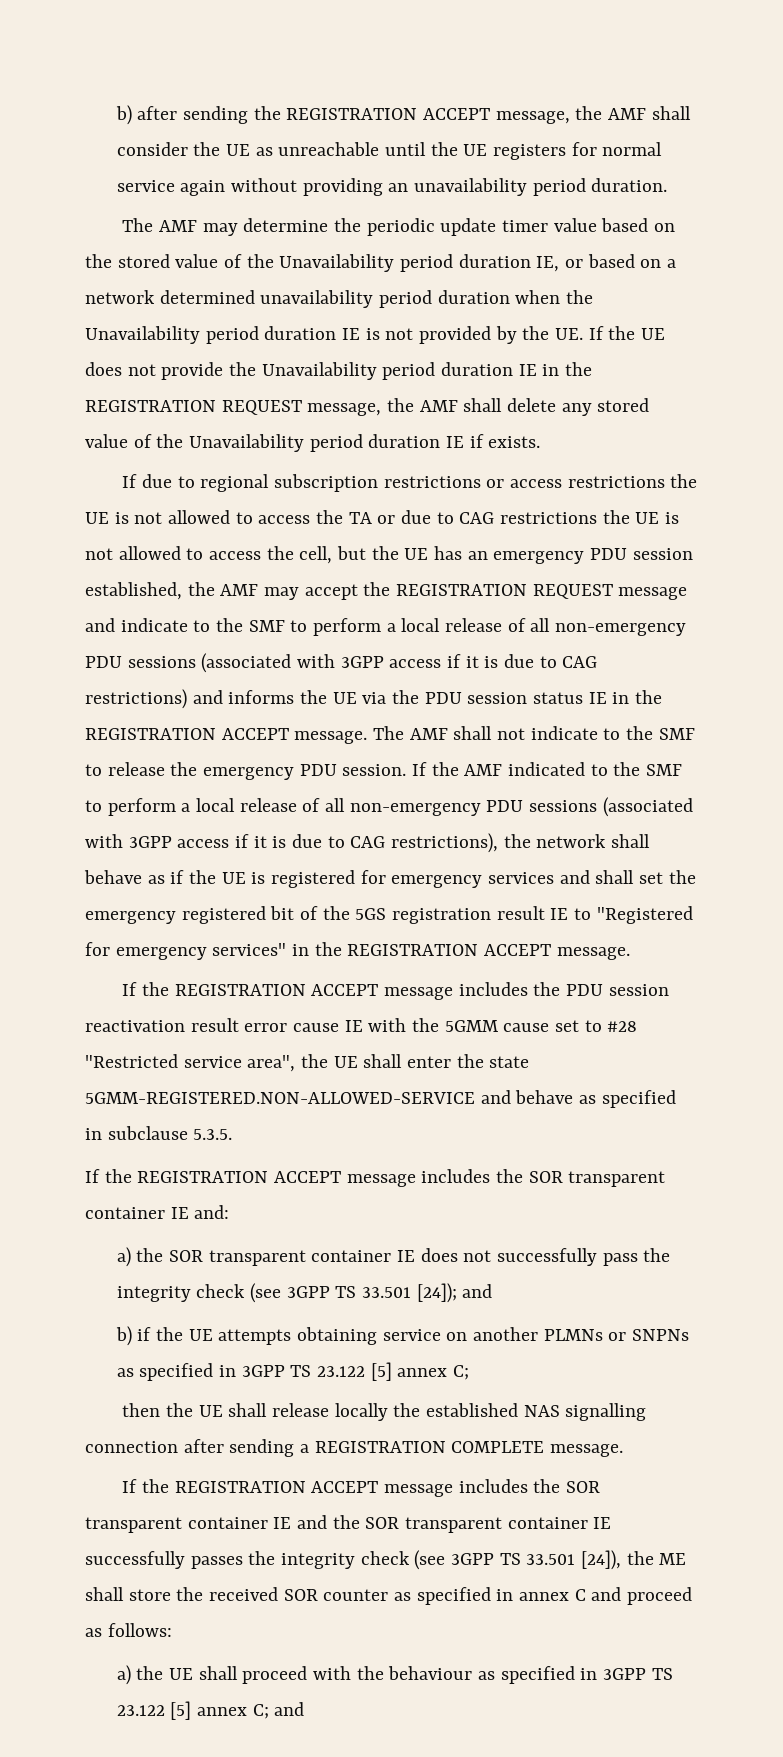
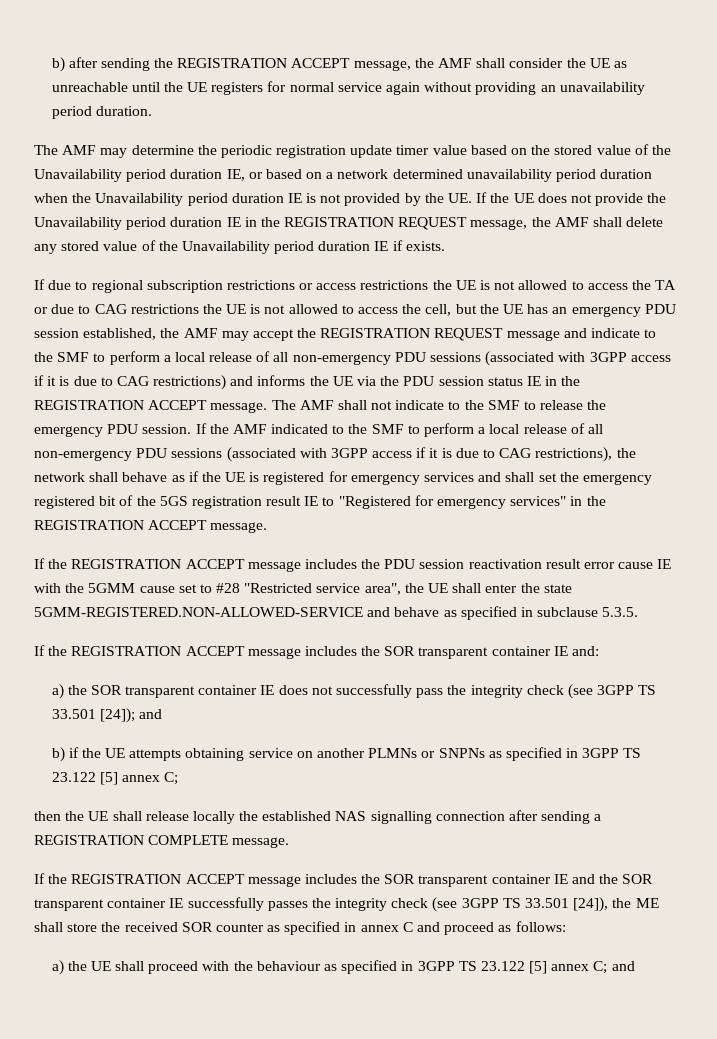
- The AMF may determine the periodic update timer value based on the stored value of the Unavailability period duration IE, or based on a network determined unavailability period duration when the Unavailability period duration IE is not provided by the UE. If the UE does not provide the Unavailability period duration IE in the REGISTRATION REQUEST message, the AMF shall delete any stored value of the Unavailability period duration IE if exists.
+ The AMF may determine the periodic registration update timer value based on the stored value of the Unavailability period duration IE, or based on a network determined unavailability period duration when the Unavailability period duration IE is not provided by the UE. If the UE does not provide the Unavailability period duration IE in the REGISTRATION REQUEST message, the AMF shall delete any stored value of the Unavailability period duration IE if exists.

